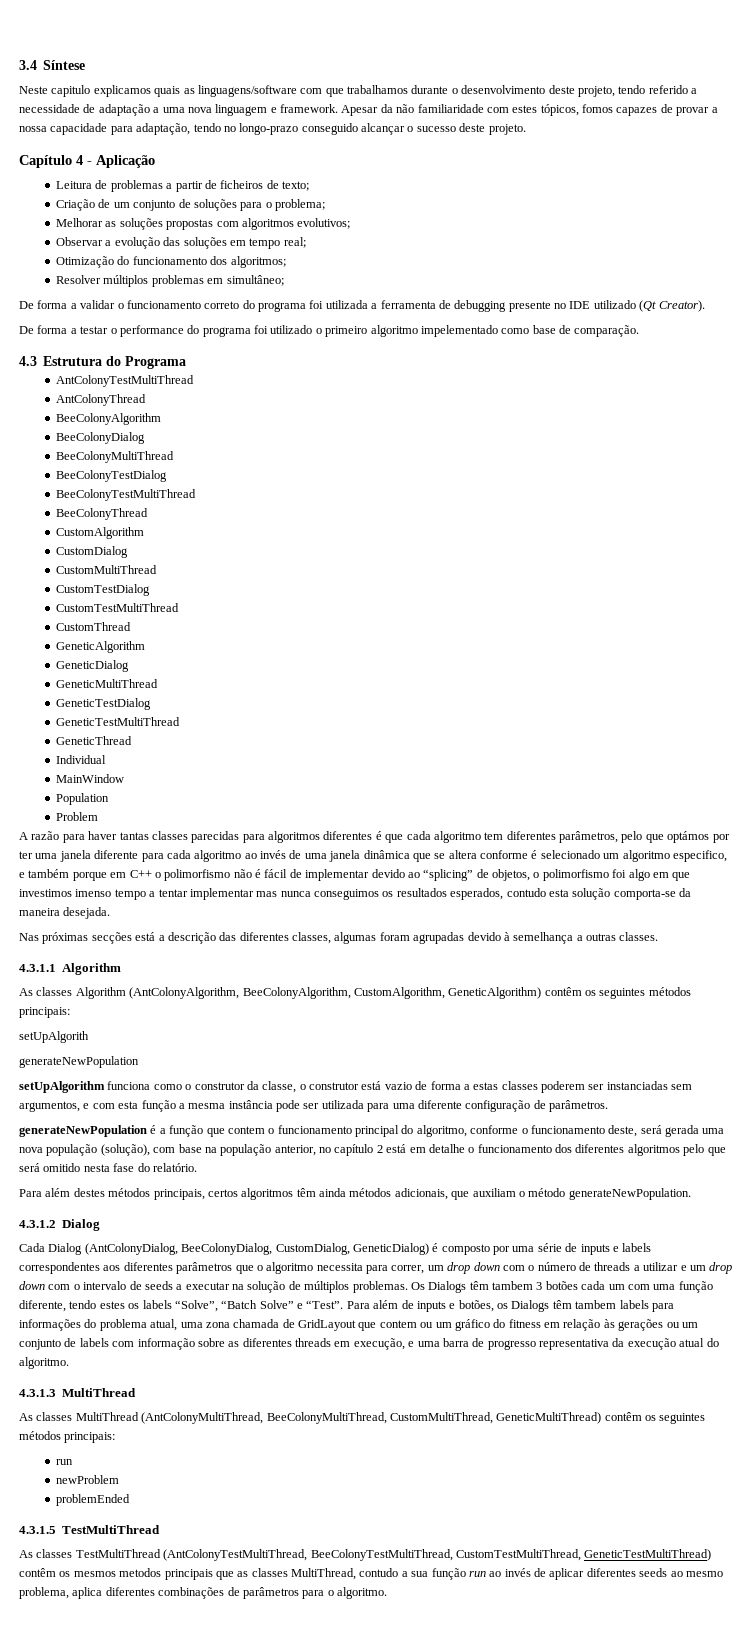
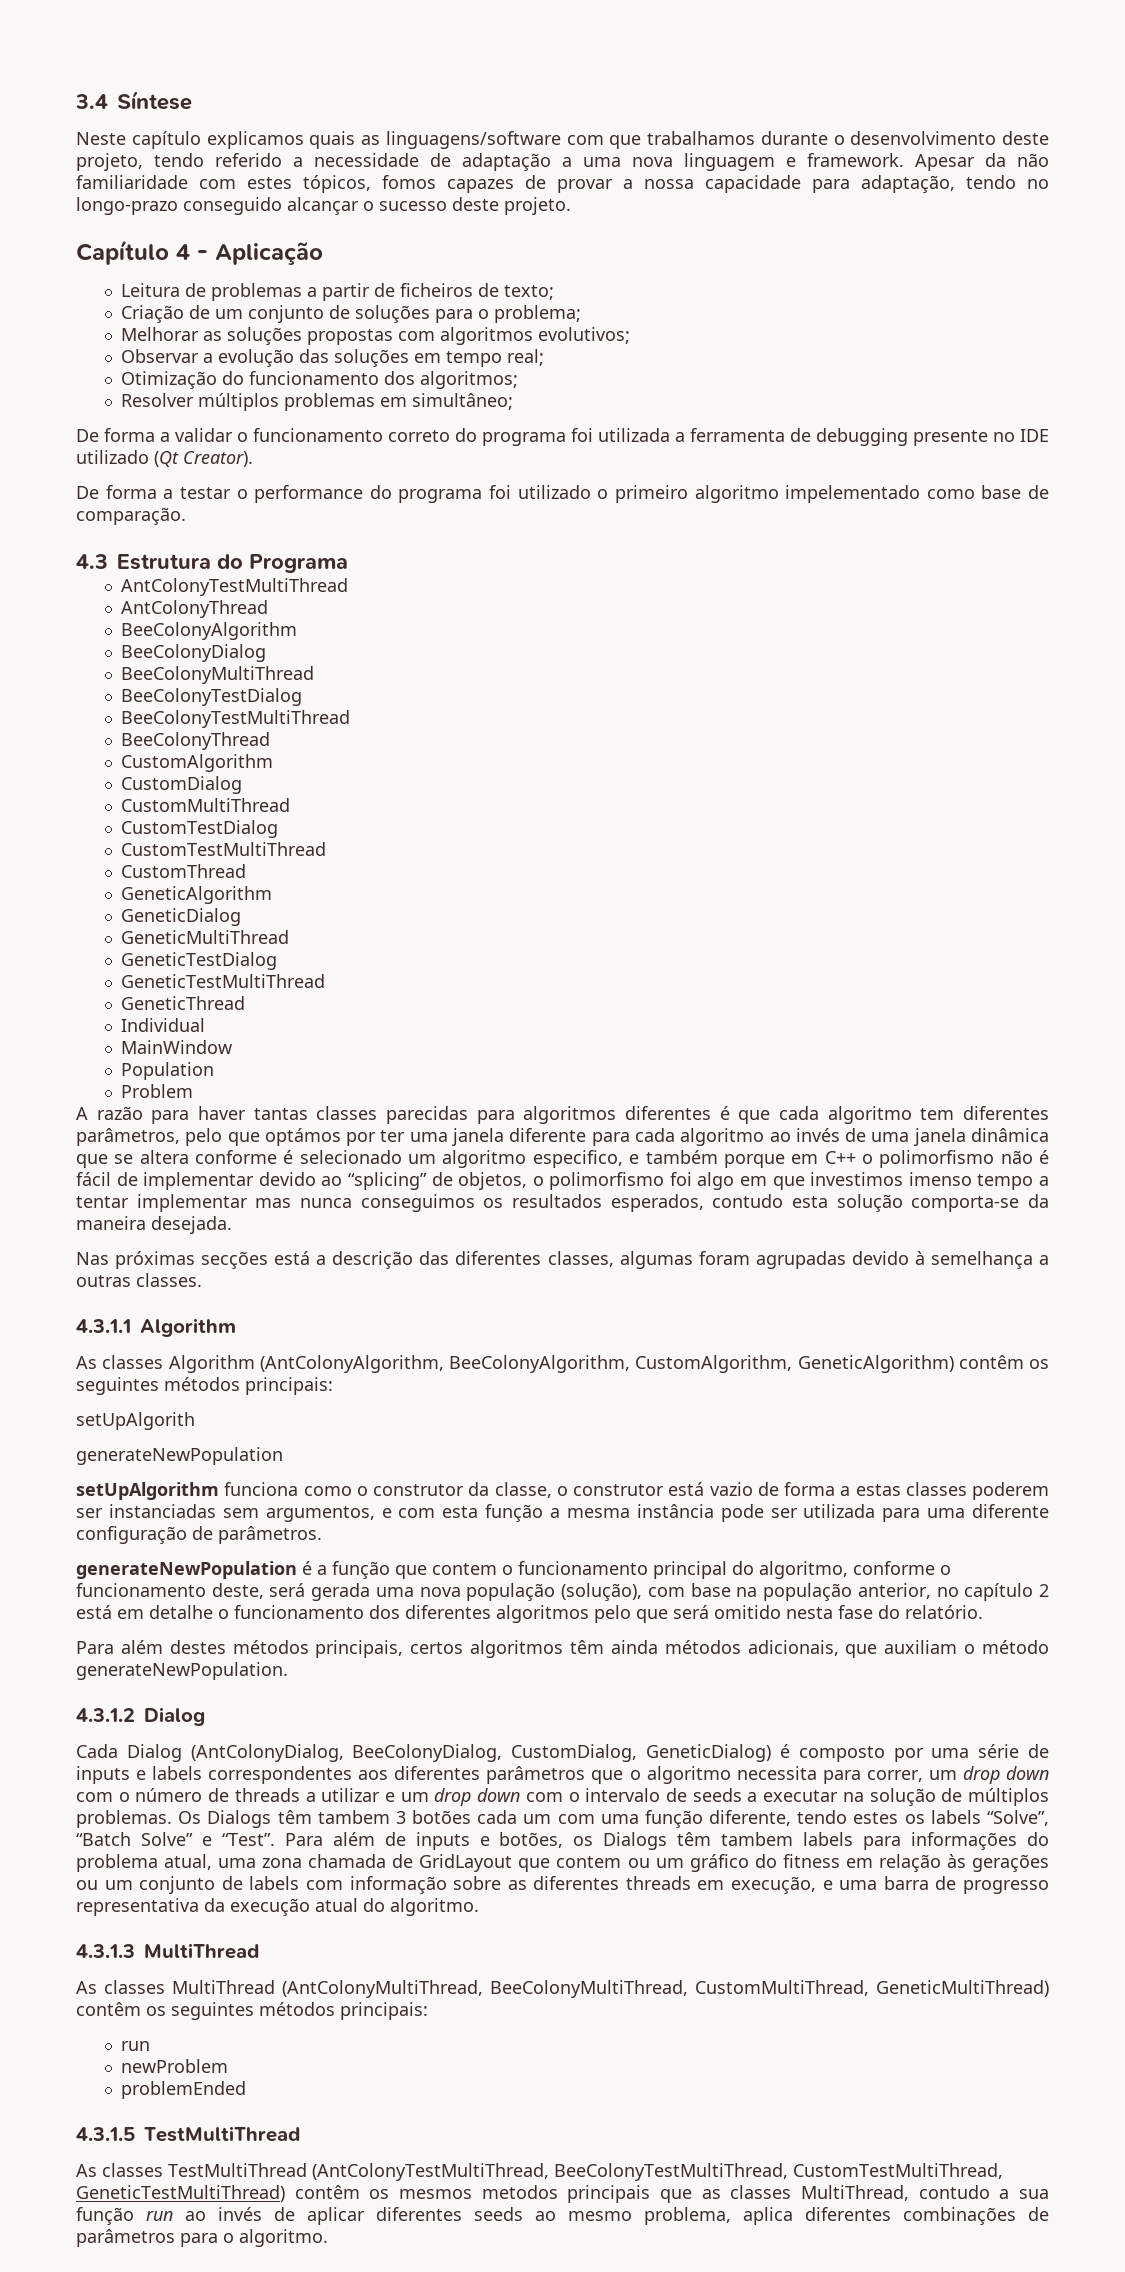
- Neste capitulo explicamos quais as linguagens/software com que trabalhamos durante o desenvolvimento deste projeto, tendo referido a necessidade de adaptação a uma nova linguagem e framework.
+ Neste capítulo explicamos quais as linguagens/software com que trabalhamos durante o desenvolvimento deste projeto, tendo referido a necessidade de adaptação a uma nova linguagem e framework.

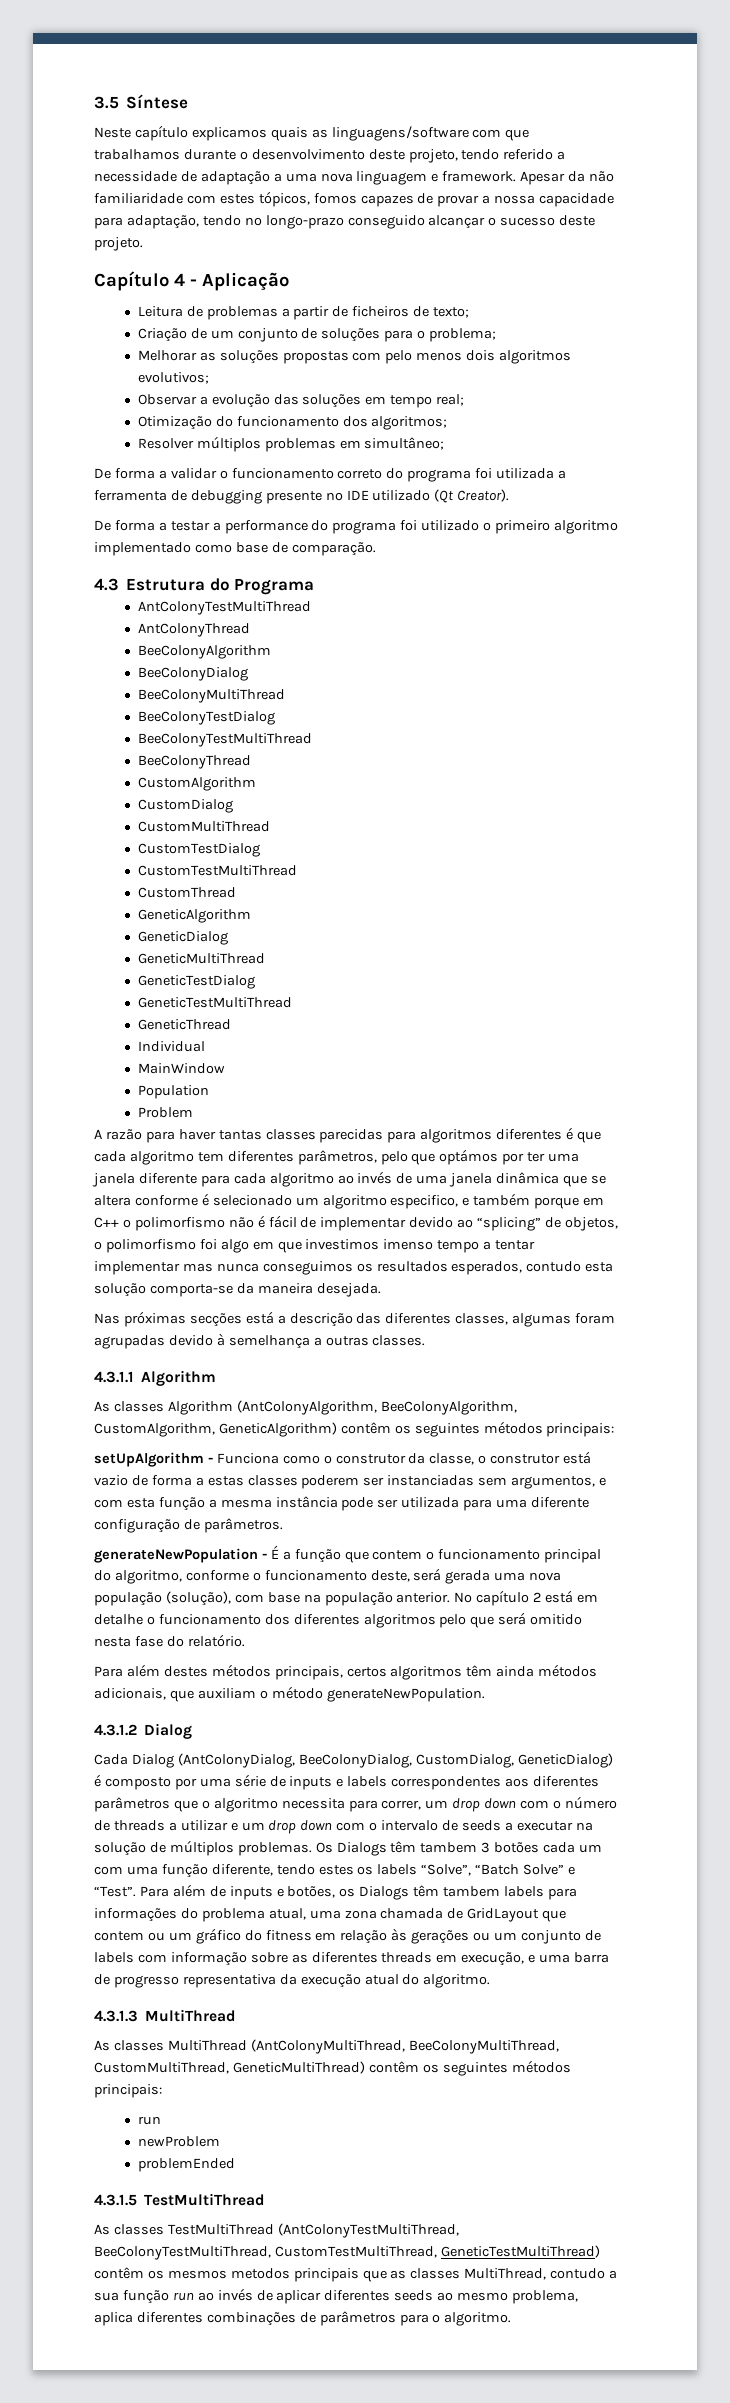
- 3.4 Síntese
+ 3.5 Síntese
- Melhorar as soluções propostas com algoritmos evolutivos;
+ Melhorar as soluções propostas com pelo menos dois algoritmos evolutivos;
- De forma a testar o performance do programa foi utilizado o primeiro algoritmo impelementado como base de comparação.
+ De forma a testar a performance do programa foi utilizado o primeiro algoritmo implementado como base de comparação.
- setUpAlgorith
- generateNewPopulation
- setUpAlgorithm funciona como o construtor da classe, o construtor está vazio de forma a estas classes poderem ser instanciadas sem argumentos, e com esta função a mesma instância pode ser utilizada para uma diferente configuração de parâmetros.
+ setUpAlgorithm - Funciona como o construtor da classe, o construtor está vazio de forma a estas classes poderem ser instanciadas sem argumentos, e com esta função a mesma instância pode ser utilizada para uma diferente configuração de parâmetros.
- generateNewPopulation é a função que contem o funcionamento principal do algoritmo, conforme o funcionamento deste, será gerada uma nova população (solução), com base na população anterior, no capítulo 2 está em detalhe o funcionamento dos diferentes algoritmos pelo que será omitido nesta fase do relatório.
+ generateNewPopulation - É a função que contem o funcionamento principal do algoritmo, conforme o funcionamento deste, será gerada uma nova população (solução), com base na população anterior. No capítulo 2 está em detalhe o funcionamento dos diferentes algoritmos pelo que será omitido nesta fase do relatório.

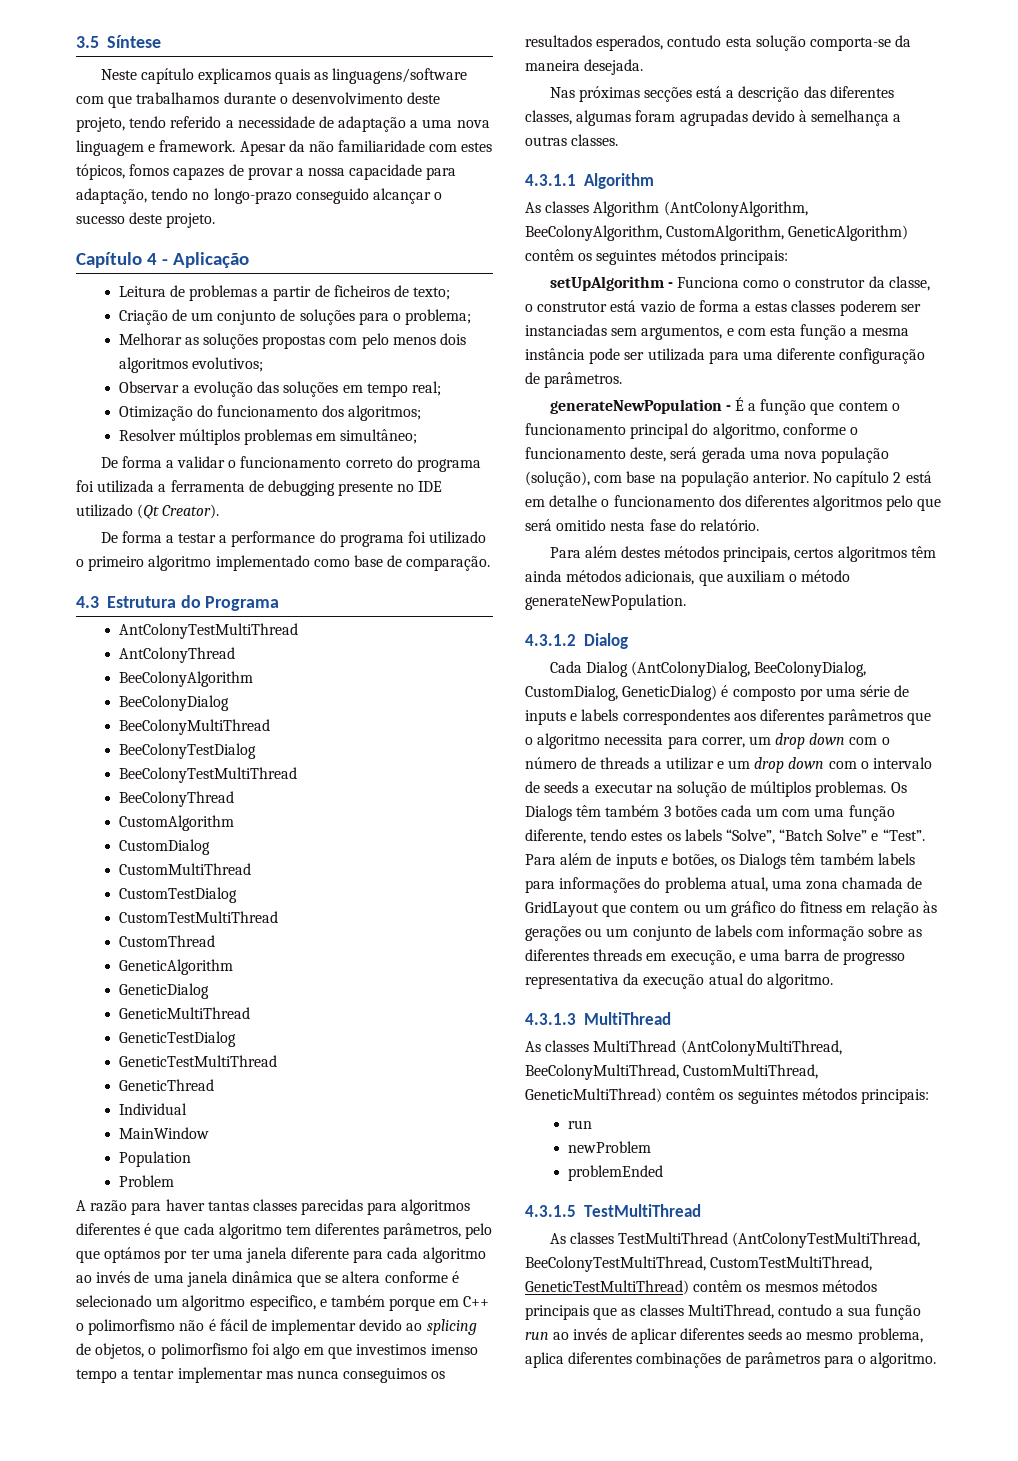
- A razão para haver tantas classes parecidas para algoritmos diferentes é que cada algoritmo tem diferentes parâmetros, pelo que optámos por ter uma janela diferente para cada algoritmo ao invés de uma janela dinâmica que se altera conforme é selecionado um algoritmo especifico, e também porque em C++ o polimorfismo não é fácil de implementar devido ao “splicing” de objetos, o polimorfismo foi algo em que investimos imenso tempo a tentar implementar mas nunca conseguimos os resultados esperados, contudo esta solução comporta-se da maneira desejada.
+ A razão para haver tantas classes parecidas para algoritmos diferentes é que cada algoritmo tem diferentes parâmetros, pelo que optámos por ter uma janela diferente para cada algoritmo ao invés de uma janela dinâmica que se altera conforme é selecionado um algoritmo especifico, e também porque em C++ o polimorfismo não é fácil de implementar devido ao splicing de objetos, o polimorfismo foi algo em que investimos imenso tempo a tentar implementar mas nunca conseguimos os resultados esperados, contudo esta solução comporta-se da maneira desejada.
- Os Dialogs têm tambem 3 botões cada um com uma função diferente, tendo estes os labels “Solve”, “Batch Solve” e “Test”.
+ Os Dialogs têm também 3 botões cada um com uma função diferente, tendo estes os labels “Solve”, “Batch Solve” e “Test”.
- Para além de inputs e botões, os Dialogs têm tambem labels para informações do problema atual, uma zona chamada de GridLayout que contem ou um gráfico do fitness em relação às gerações ou um conjunto de labels com informação sobre as diferentes threads em execução, e uma barra de progresso representativa da execução atual do algoritmo.
+ Para além de inputs e botões, os Dialogs têm também labels para informações do problema atual, uma zona chamada de GridLayout que contem ou um gráfico do fitness em relação às gerações ou um conjunto de labels com informação sobre as diferentes threads em execução, e uma barra de progresso representativa da execução atual do algoritmo.
- As classes TestMultiThread (AntColonyTestMultiThread, BeeColonyTestMultiThread, CustomTestMultiThread, GeneticTestMultiThread) contêm os mesmos metodos principais que as classes MultiThread, contudo a sua função run ao invés de aplicar diferentes seeds ao mesmo problema, aplica diferentes combinações de parâmetros para o algoritmo.
+ As classes TestMultiThread (AntColonyTestMultiThread, BeeColonyTestMultiThread, CustomTestMultiThread, GeneticTestMultiThread) contêm os mesmos métodos principais que as classes MultiThread, contudo a sua função run ao invés de aplicar diferentes seeds ao mesmo problema, aplica diferentes combinações de parâmetros para o algoritmo.

